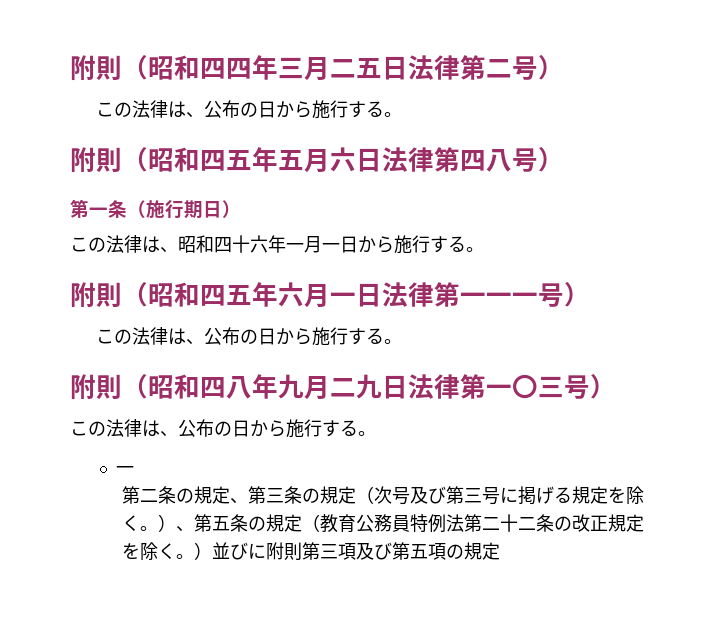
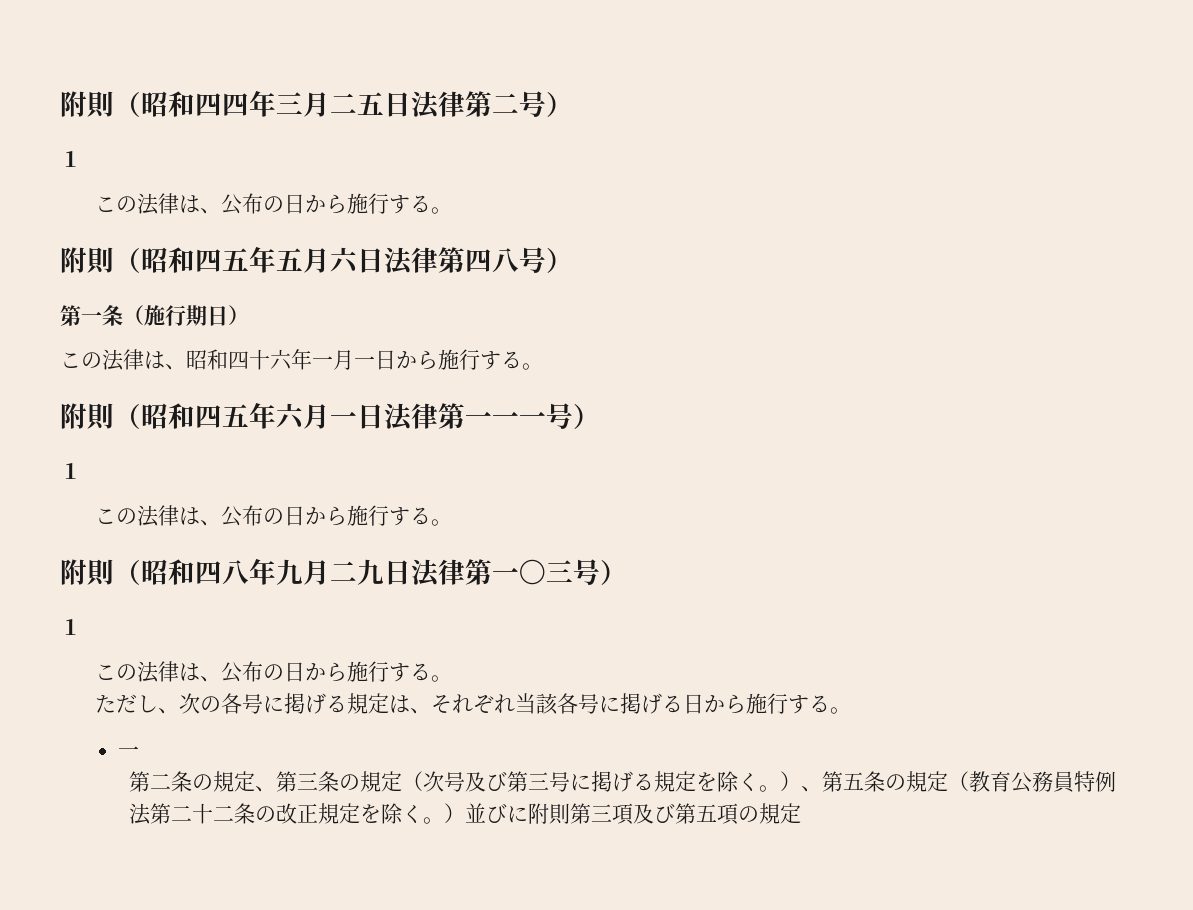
  附則（昭和四四年三月二五日法律第二号）
+ １
  附則（昭和四五年六月一日法律第一一一号）
+ １
  附則（昭和四八年九月二九日法律第一〇三号）
+ １
  この法律は、公布の日から施行する。
+ ただし、次の各号に掲げる規定は、それぞれ当該各号に掲げる日から施行する。

